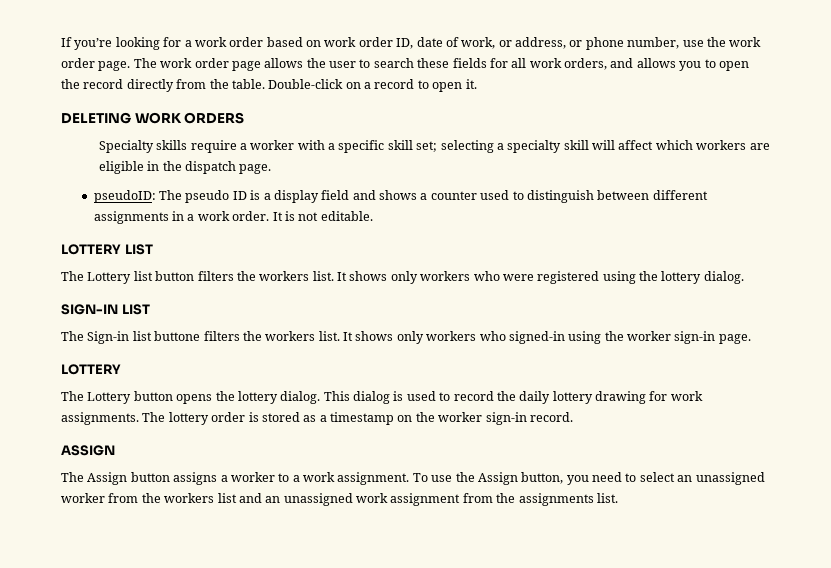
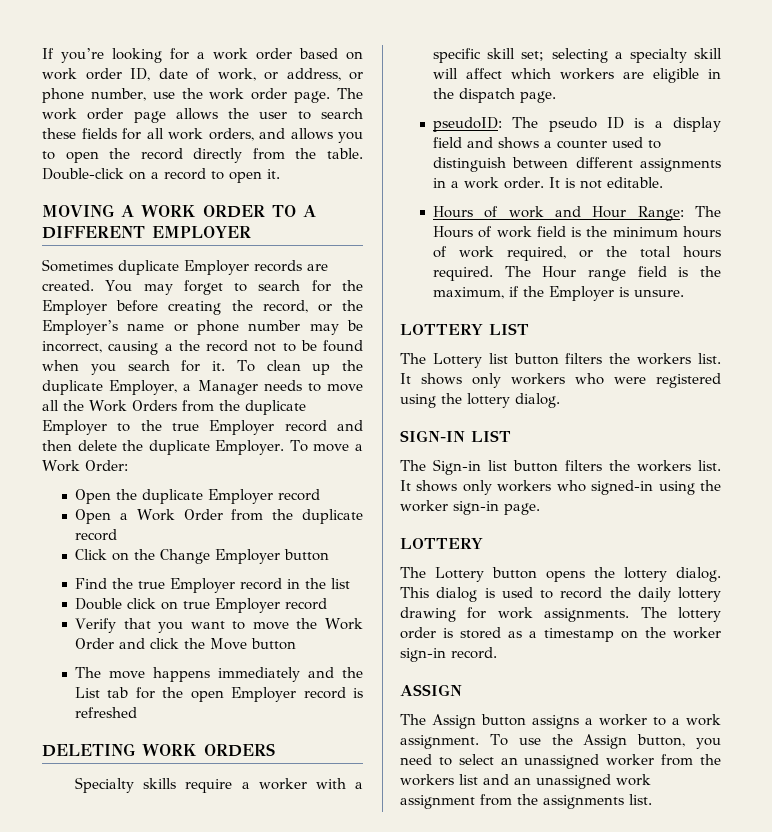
+ MOVING A WORK ORDER TO A DIFFERENT EMPLOYER
+ Sometimes duplicate Employer records are created. You may forget to search for the Employer before creating the record, or the Employer’s name or phone number may be incorrect, causing a the record not to be found when you search for it. To clean up the duplicate Employer, a Manager needs to move all the Work Orders from the duplicate Employer to the true Employer record and then delete the duplicate Employer. To move a Work Order:
+ Open the duplicate Employer record
+ Open a Work Order from the duplicate record
+ Click on the Change Employer button
+ Find the true Employer record in the list
+ Double click on true Employer record
+ Verify that you want to move the Work Order and click the Move button
+ The move happens immediately and the List tab for the open Employer record is refreshed
+ Hours of work and Hour Range: The Hours of work field is the minimum hours of work required, or the total hours required. The Hour range field is the maximum, if the Employer is unsure.
- The Sign-in list buttone filters the workers list.
+ The Sign-in list button filters the workers list.

